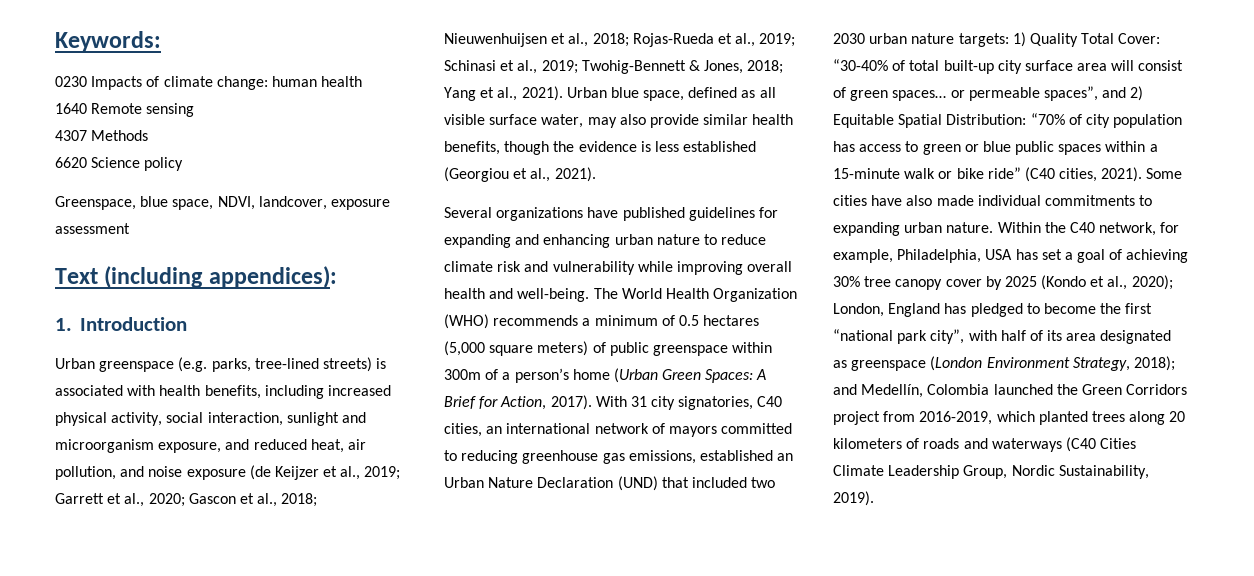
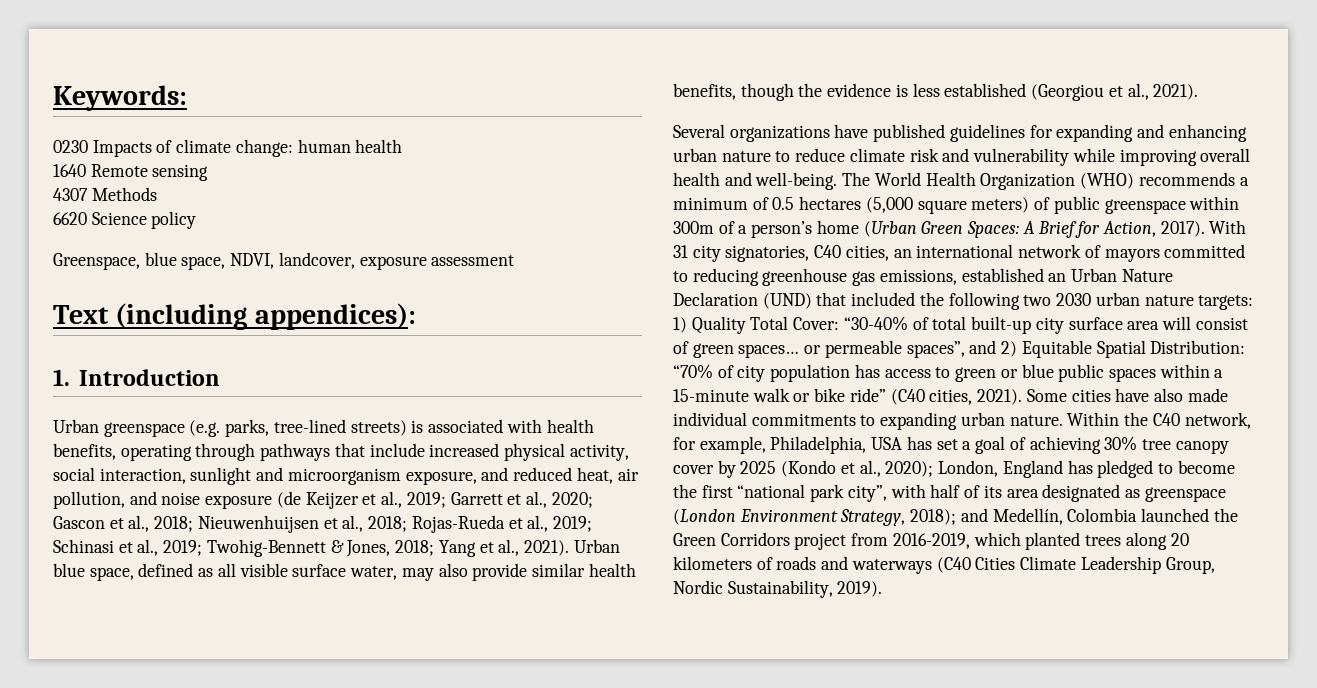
- Urban greenspace (e.g. parks, tree-lined streets) is associated with health benefits, including increased physical activity, social interaction, sunlight and microorganism exposure, and reduced heat, air pollution, and noise exposure (de Keijzer et al., 2019;
+ Urban greenspace (e.g. parks, tree-lined streets) is associated with health benefits, operating through pathways that include increased physical activity, social interaction, sunlight and microorganism exposure, and reduced heat, air pollution, and noise exposure (de Keijzer et al., 2019;
- With 31 city signatories, C40 cities, an international network of mayors committed to reducing greenhouse gas emissions, established an Urban Nature Declaration (UND) that included two 2030 urban nature targets:
+ With 31 city signatories, C40 cities, an international network of mayors committed to reducing greenhouse gas emissions, established an Urban Nature Declaration (UND) that included the following two 2030 urban nature targets:

